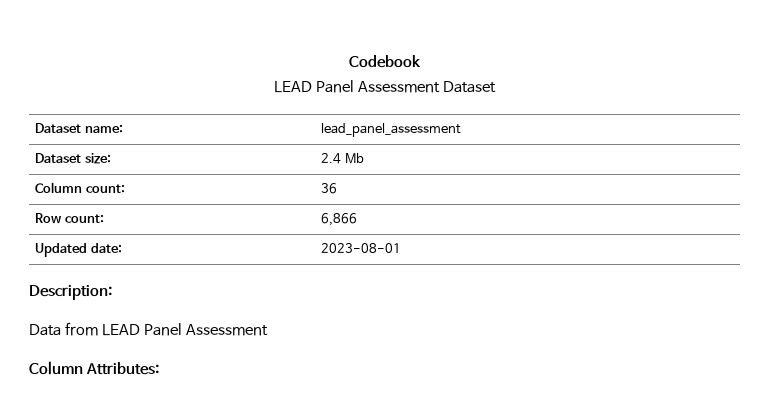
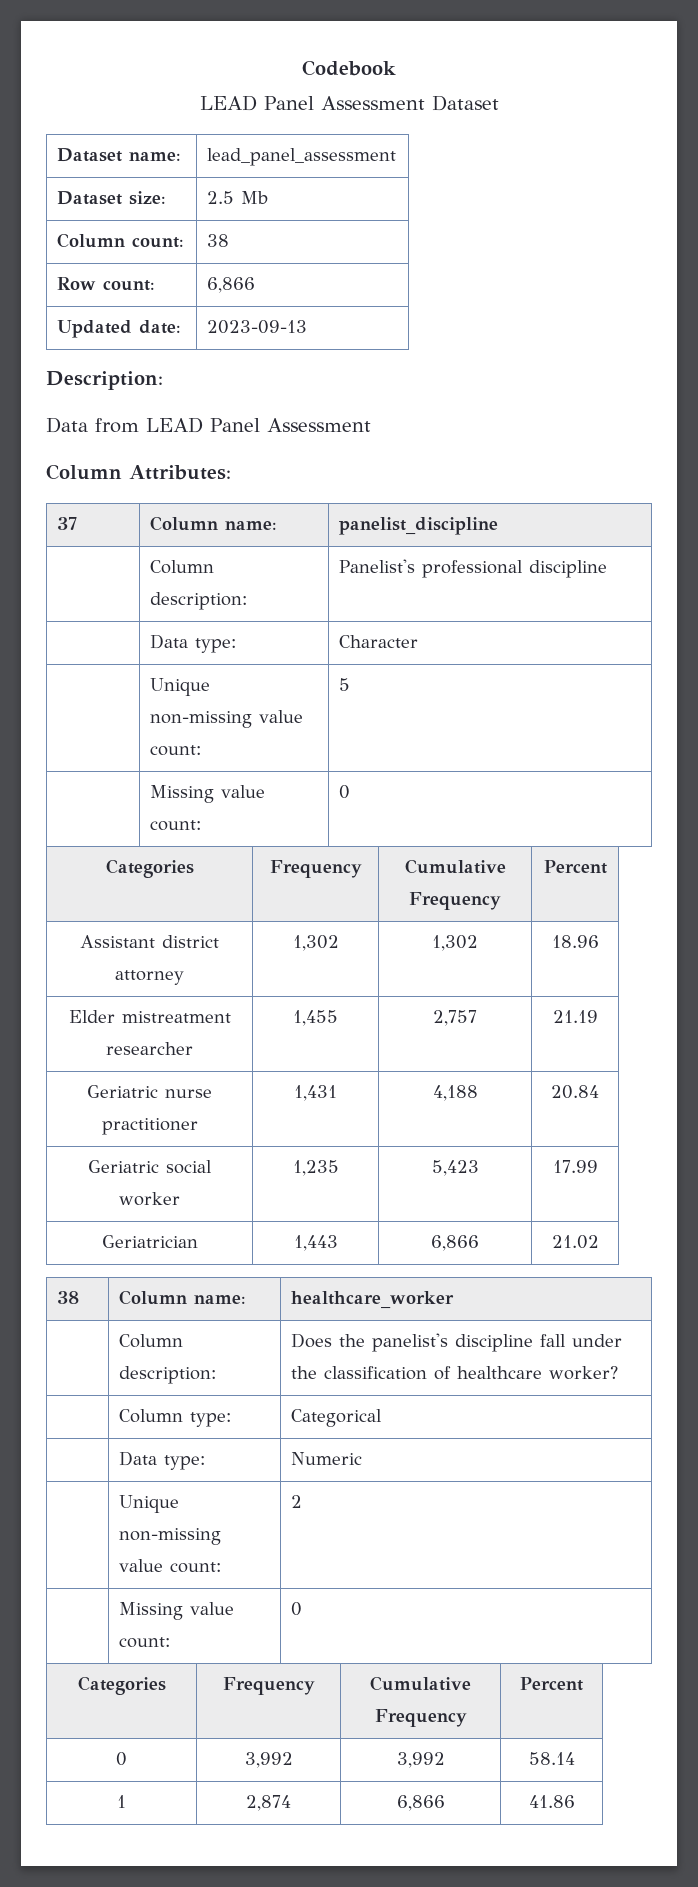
- Dataset size: | 2.4 Mb
+ Dataset size: | 2.5 Mb
- Column count: | 36
+ Column count: | 38
- Updated date: | 2023-08-01
+ Updated date: | 2023-09-13
+ 37 | Column name: | panelist_discipline
+ | Column description: | Panelist's professional discipline
+ | Data type: | Character
+ | Unique non-missing value count: | 5
+ | Missing value count: | 0
+ Categories | Frequency | Cumulative Frequency | Percent
+ Assistant district attorney | 1,302 | 1,302 | 18.96
+ Elder mistreatment researcher | 1,455 | 2,757 | 21.19
+ Geriatric nurse practitioner | 1,431 | 4,188 | 20.84
+ Geriatric social worker | 1,235 | 5,423 | 17.99
+ Geriatrician | 1,443 | 6,866 | 21.02
+ 38 | Column name: | healthcare_worker
+ | Column description: | Does the panelist's discipline fall under the classification of healthcare worker?
+ | Column type: | Categorical
+ | Data type: | Numeric
+ | Unique non-missing value count: | 2
+ | Missing value count: | 0
+ Categories | Frequency | Cumulative Frequency | Percent
+ 0 | 3,992 | 3,992 | 58.14
+ 1 | 2,874 | 6,866 | 41.86

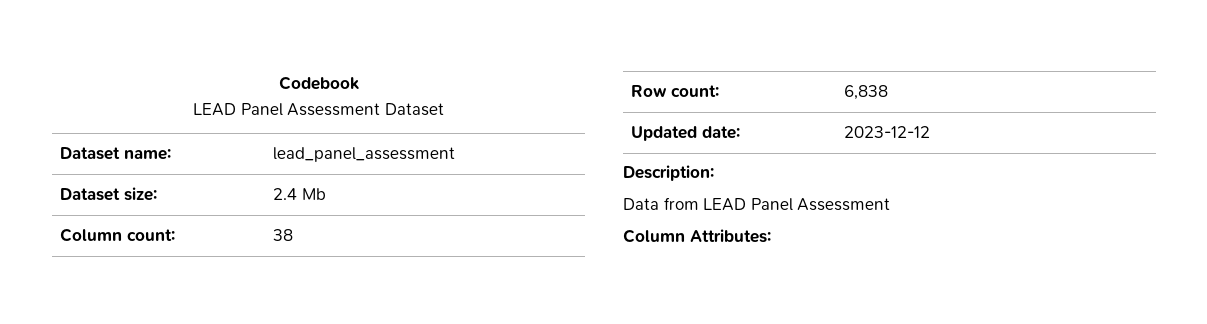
- Dataset size: | 2.5 Mb
+ Dataset size: | 2.4 Mb
- Row count: | 6,866
+ Row count: | 6,838
- Updated date: | 2023-09-13
+ Updated date: | 2023-12-12
- 37 | Column name: | panelist_discipline
- | Column description: | Panelist's professional discipline
- | Data type: | Character
- | Unique non-missing value count: | 5
- | Missing value count: | 0
- Categories | Frequency | Cumulative Frequency | Percent
- Assistant district attorney | 1,302 | 1,302 | 18.96
- Elder mistreatment researcher | 1,455 | 2,757 | 21.19
- Geriatric nurse practitioner | 1,431 | 4,188 | 20.84
- Geriatric social worker | 1,235 | 5,423 | 17.99
- Geriatrician | 1,443 | 6,866 | 21.02
- 38 | Column name: | healthcare_worker
- | Column description: | Does the panelist's discipline fall under the classification of healthcare worker?
- | Column type: | Categorical
- | Data type: | Numeric
- | Unique non-missing value count: | 2
- | Missing value count: | 0
- Categories | Frequency | Cumulative Frequency | Percent
- 0 | 3,992 | 3,992 | 58.14
- 1 | 2,874 | 6,866 | 41.86

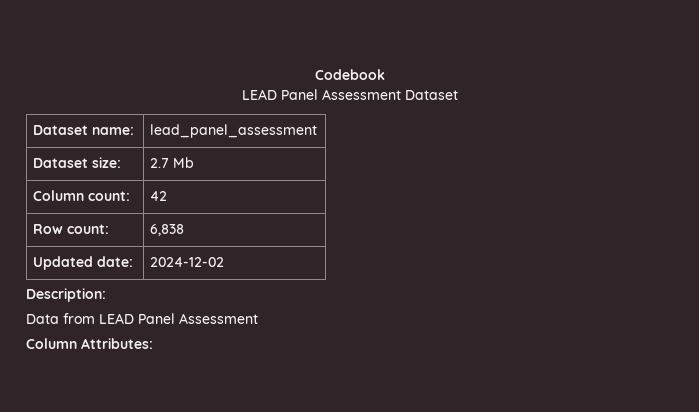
- Dataset size: | 2.4 Mb
+ Dataset size: | 2.7 Mb
- Column count: | 38
+ Column count: | 42
- Updated date: | 2023-12-12
+ Updated date: | 2024-12-02

